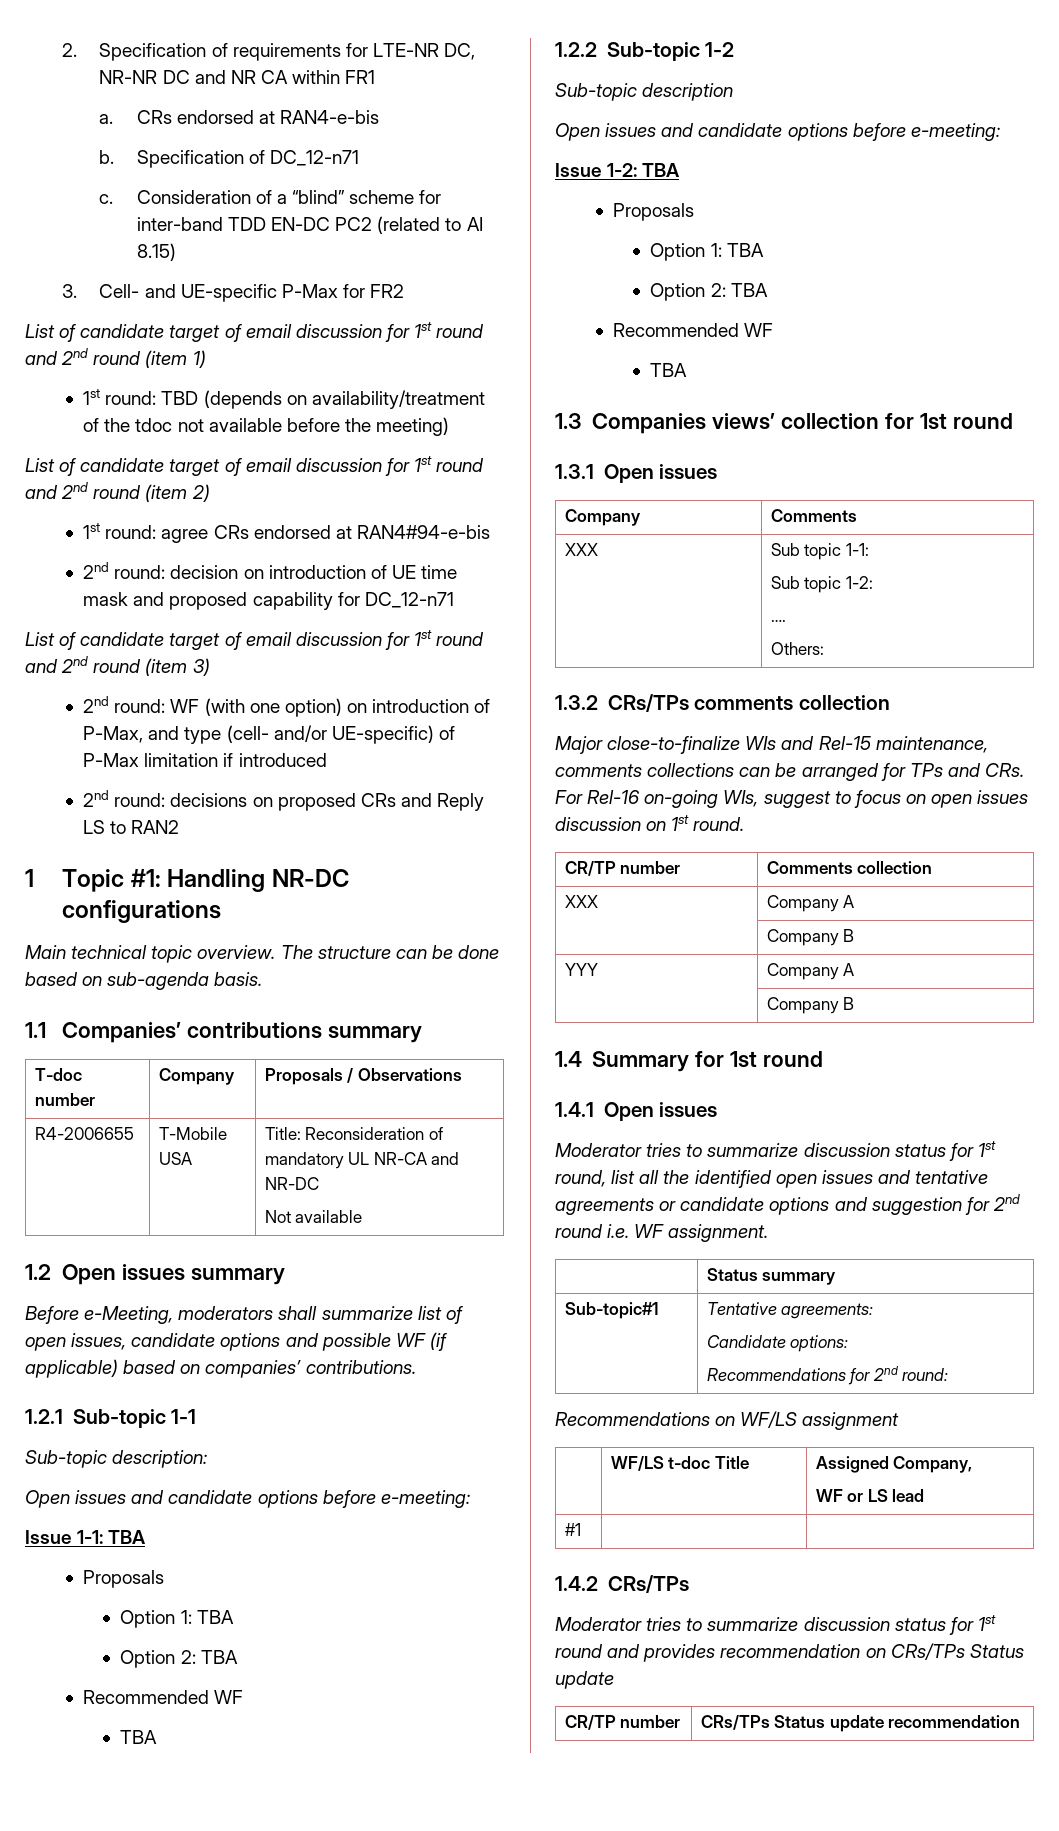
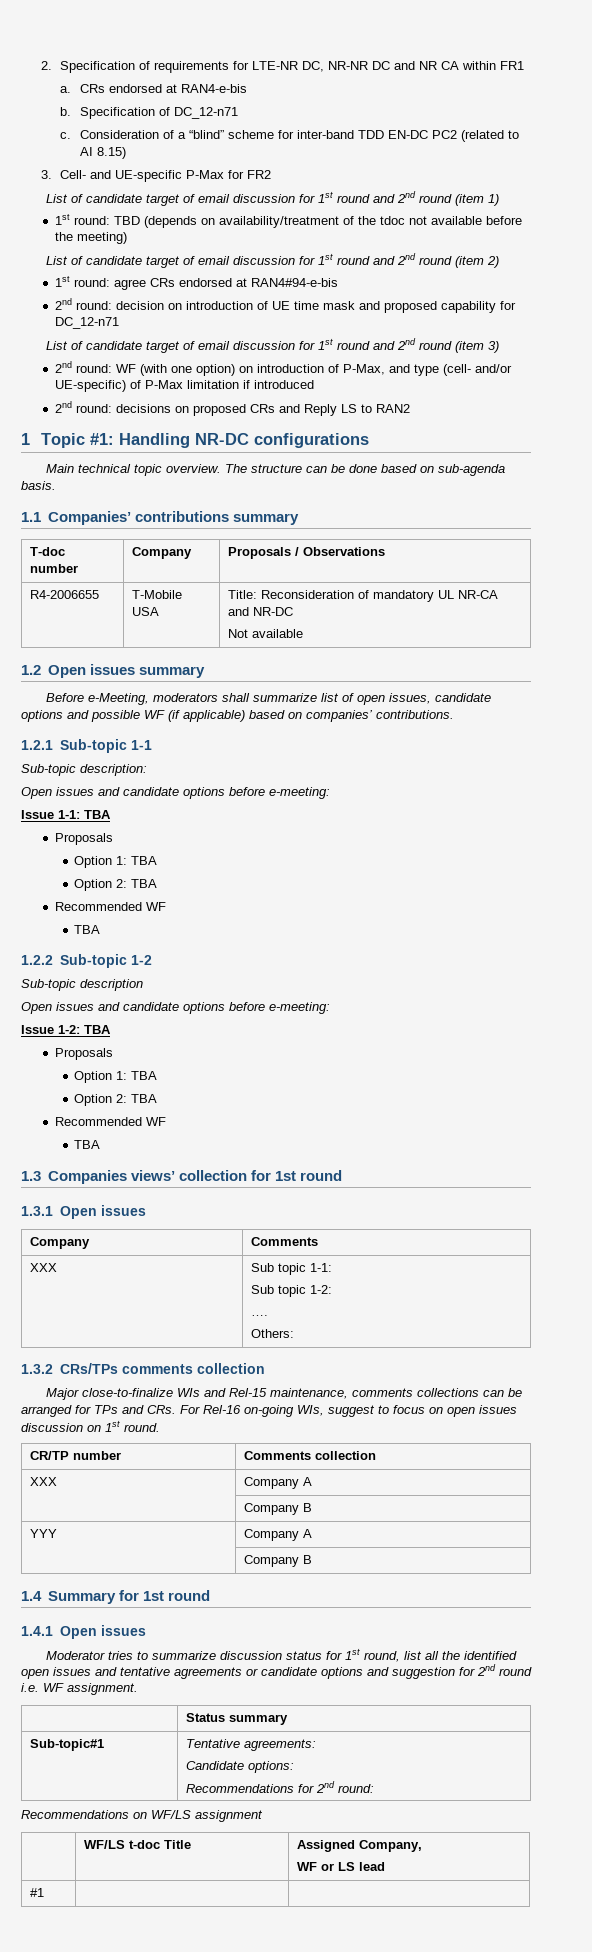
- 1.4.2 CRs/TPs
- Moderator tries to summarize discussion status for 1st round and provides recommendation on CRs/TPs Status update
- CR/TP number | CRs/TPs Status update recommendation

